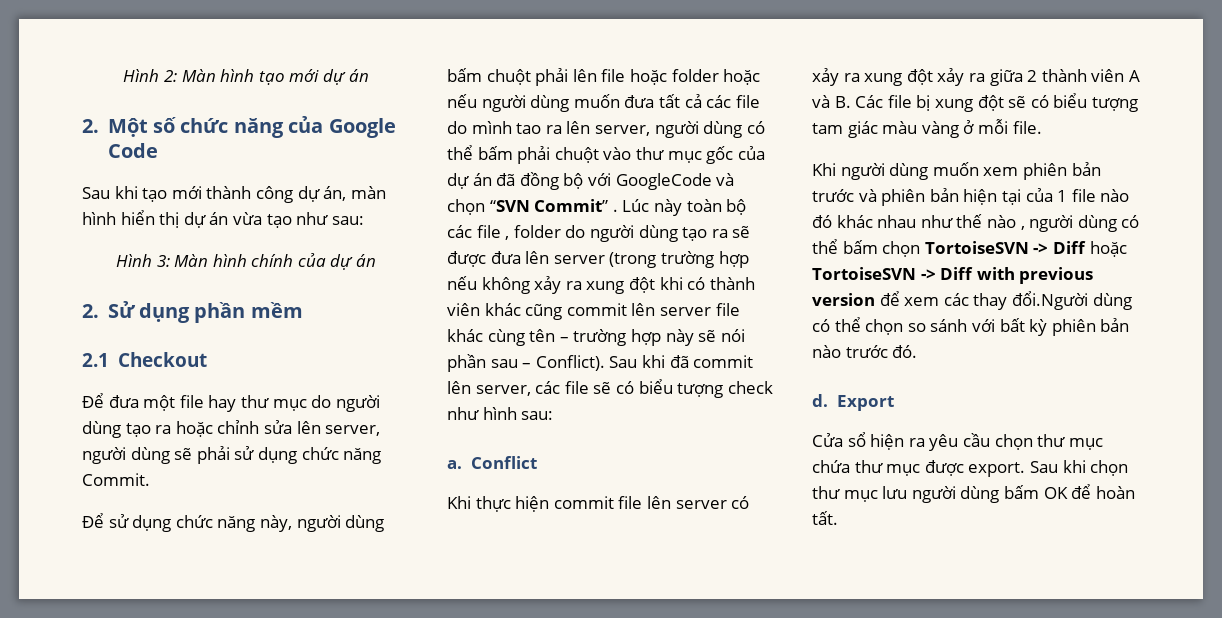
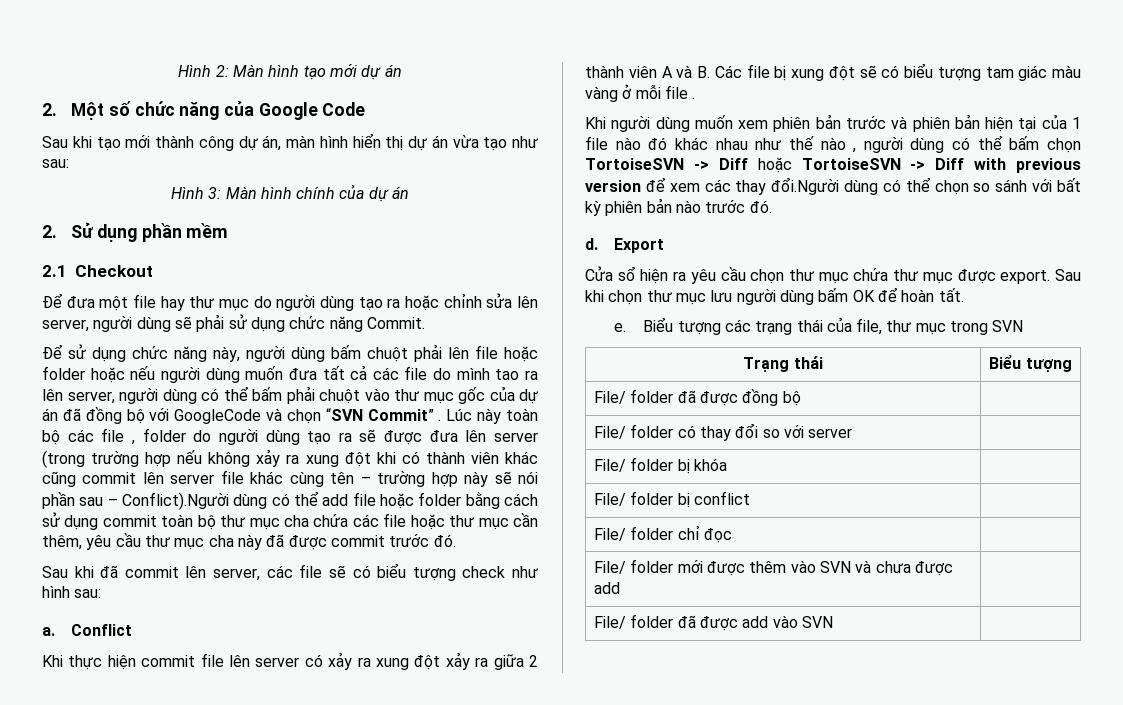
- Lúc này toàn bộ các file , folder do người dùng tạo ra sẽ được đưa lên server (trong trường hợp nếu không xảy ra xung đột khi có thành viên khác cũng commit lên server file khác cùng tên – trường hợp này sẽ nói phần sau – Conflict). Sau khi đã commit lên server, các file sẽ có biểu tượng check như hình sau:
+ Lúc này toàn bộ các file , folder do người dùng tạo ra sẽ được đưa lên server (trong trường hợp nếu không xảy ra xung đột khi có thành viên khác cũng commit lên server file khác cùng tên – trường hợp này sẽ nói phần sau – Conflict).Người dùng có thể add file hoặc folder bằng cách sử dụng commit toàn bộ thư mục cha chứa các file hoặc thư mục cần thêm, yêu cầu thư mục cha này đã được commit trước đó.
+ Sau khi đã commit lên server, các file sẽ có biểu tượng check như hình sau:
- Khi thực hiện commit file lên server có xảy ra xung đột xảy ra giữa 2 thành viên A và B. Các file bị xung đột sẽ có biểu tượng tam giác màu vàng ở mỗi file.
+ Khi thực hiện commit file lên server có xảy ra xung đột xảy ra giữa 2 thành viên A và B. Các file bị xung đột sẽ có biểu tượng tam giác màu vàng ở mỗi file .
+ e. Biểu tượng các trạng thái của file, thư mục trong SVN
+ Trạng thái | Biểu tượng
+ File/ folder đã được đồng bộ |
+ File/ folder có thay đổi so với server |
+ File/ folder bị khóa |
+ File/ folder bị conflict |
+ File/ folder chỉ đọc |
+ File/ folder mới được thêm vào SVN và chưa được add |
+ File/ folder đã được add vào SVN |

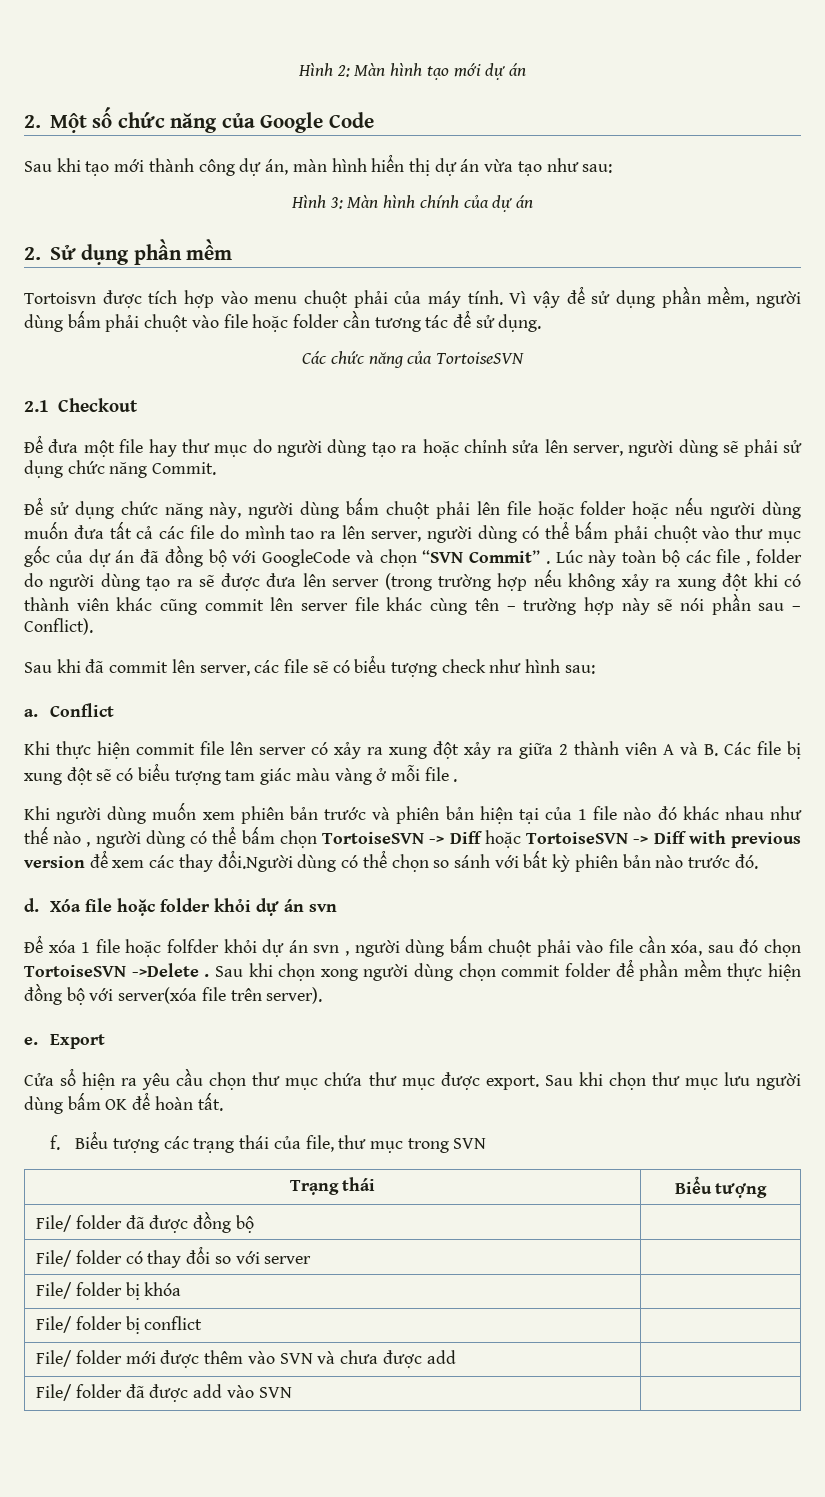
+ Tortoisvn được tích hợp vào menu chuột phải của máy tính. Vì vậy để sử dụng phần mềm, người dùng bấm phải chuột vào file hoặc folder cần tương tác để sử dụng.
+ Các chức năng của TortoiseSVN
- Lúc này toàn bộ các file , folder do người dùng tạo ra sẽ được đưa lên server (trong trường hợp nếu không xảy ra xung đột khi có thành viên khác cũng commit lên server file khác cùng tên – trường hợp này sẽ nói phần sau – Conflict).Người dùng có thể add file hoặc folder bằng cách sử dụng commit toàn bộ thư mục cha chứa các file hoặc thư mục cần thêm, yêu cầu thư mục cha này đã được commit trước đó.
+ Lúc này toàn bộ các file , folder do người dùng tạo ra sẽ được đưa lên server (trong trường hợp nếu không xảy ra xung đột khi có thành viên khác cũng commit lên server file khác cùng tên – trường hợp này sẽ nói phần sau – Conflict).
+ Xóa file hoặc folder khỏi dự án svn
+ Để xóa 1 file hoặc folfder khỏi dự án svn , người dùng bấm chuột phải vào file cần xóa, sau đó chọn TortoiseSVN ->Delete . Sau khi chọn xong người dùng chọn commit folder để phần mềm thực hiện đồng bộ với server(xóa file trên server).
+ e.
- e.
+ f.
- File/ folder chỉ đọc |

